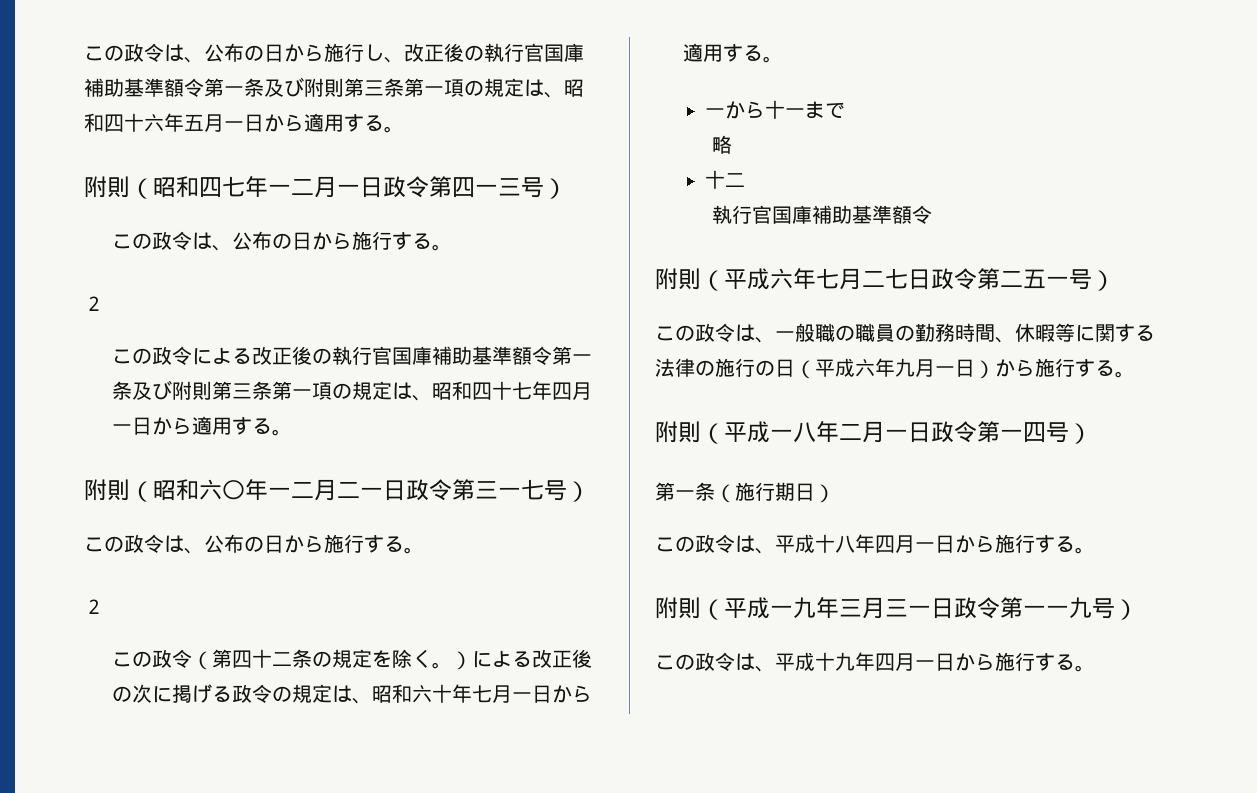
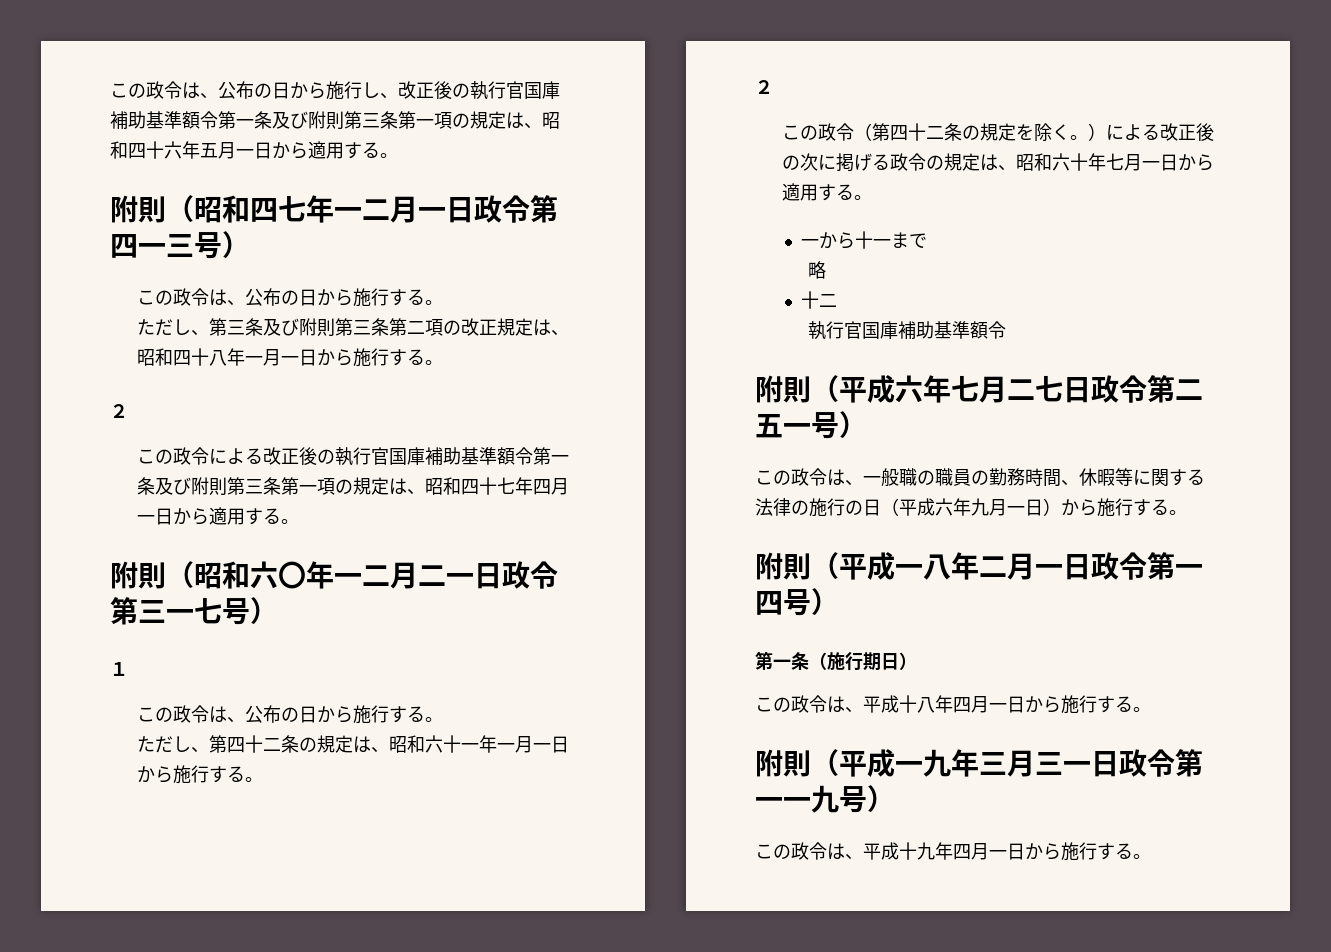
+ ただし、第三条及び附則第三条第二項の改正規定は、昭和四十八年一月一日から施行する。
  附則（昭和六〇年一二月二一日政令第三一七号）
+ １
  この政令は、公布の日から施行する。
+ ただし、第四十二条の規定は、昭和六十一年一月一日から施行する。

